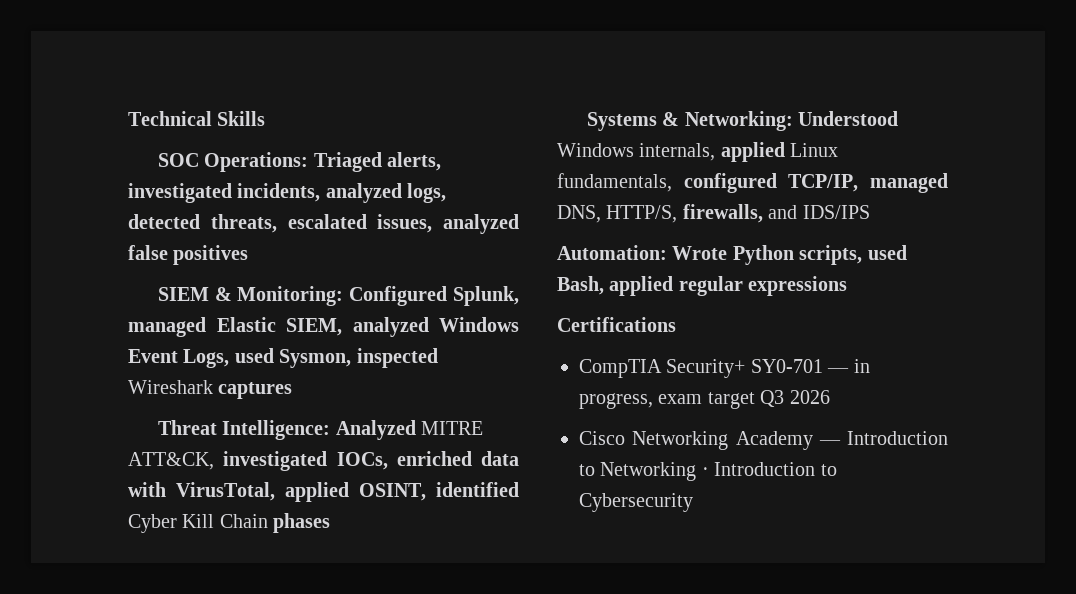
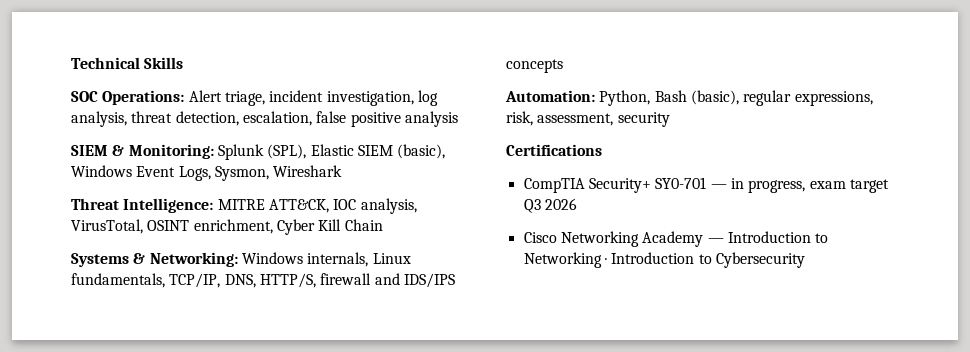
- SOC Operations: Triaged alerts, investigated incidents, analyzed logs, detected threats, escalated issues, analyzed false positives
- SIEM & Monitoring: Configured Splunk, managed Elastic SIEM, analyzed Windows Event Logs, used Sysmon, inspected Wireshark captures
+ SOC Operations: Alert triage, incident investigation, log analysis, threat detection, escalation, false positive analysis
+ SIEM & Monitoring: Splunk (SPL), Elastic SIEM (basic), Windows Event Logs, Sysmon, Wireshark
- Threat Intelligence: Analyzed MITRE ATT&CK, investigated IOCs, enriched data with VirusTotal, applied OSINT, identified Cyber Kill Chain phases
+ Threat Intelligence: MITRE ATT&CK, IOC analysis, VirusTotal, OSINT enrichment, Cyber Kill Chain
- Systems & Networking: Understood Windows internals, applied Linux fundamentals, configured TCP/IP, managed DNS, HTTP/S, firewalls, and IDS/IPS
+ Systems & Networking: Windows internals, Linux fundamentals, TCP/IP, DNS, HTTP/S, firewall and IDS/IPS concepts
- Automation: Wrote Python scripts, used Bash, applied regular expressions
+ Automation: Python, Bash (basic), regular expressions, risk, assessment, security

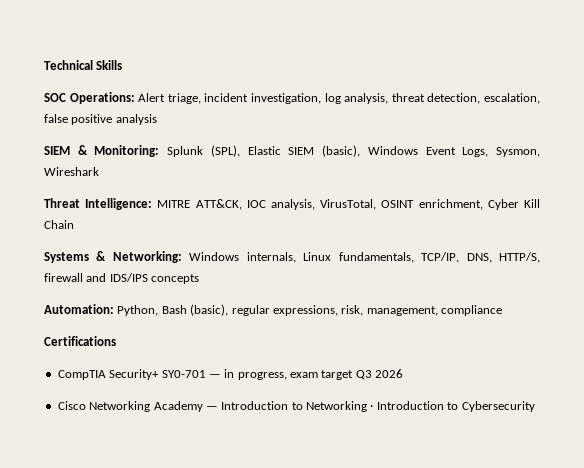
- Automation: Python, Bash (basic), regular expressions, risk, assessment, security
+ Automation: Python, Bash (basic), regular expressions, risk, management, compliance

